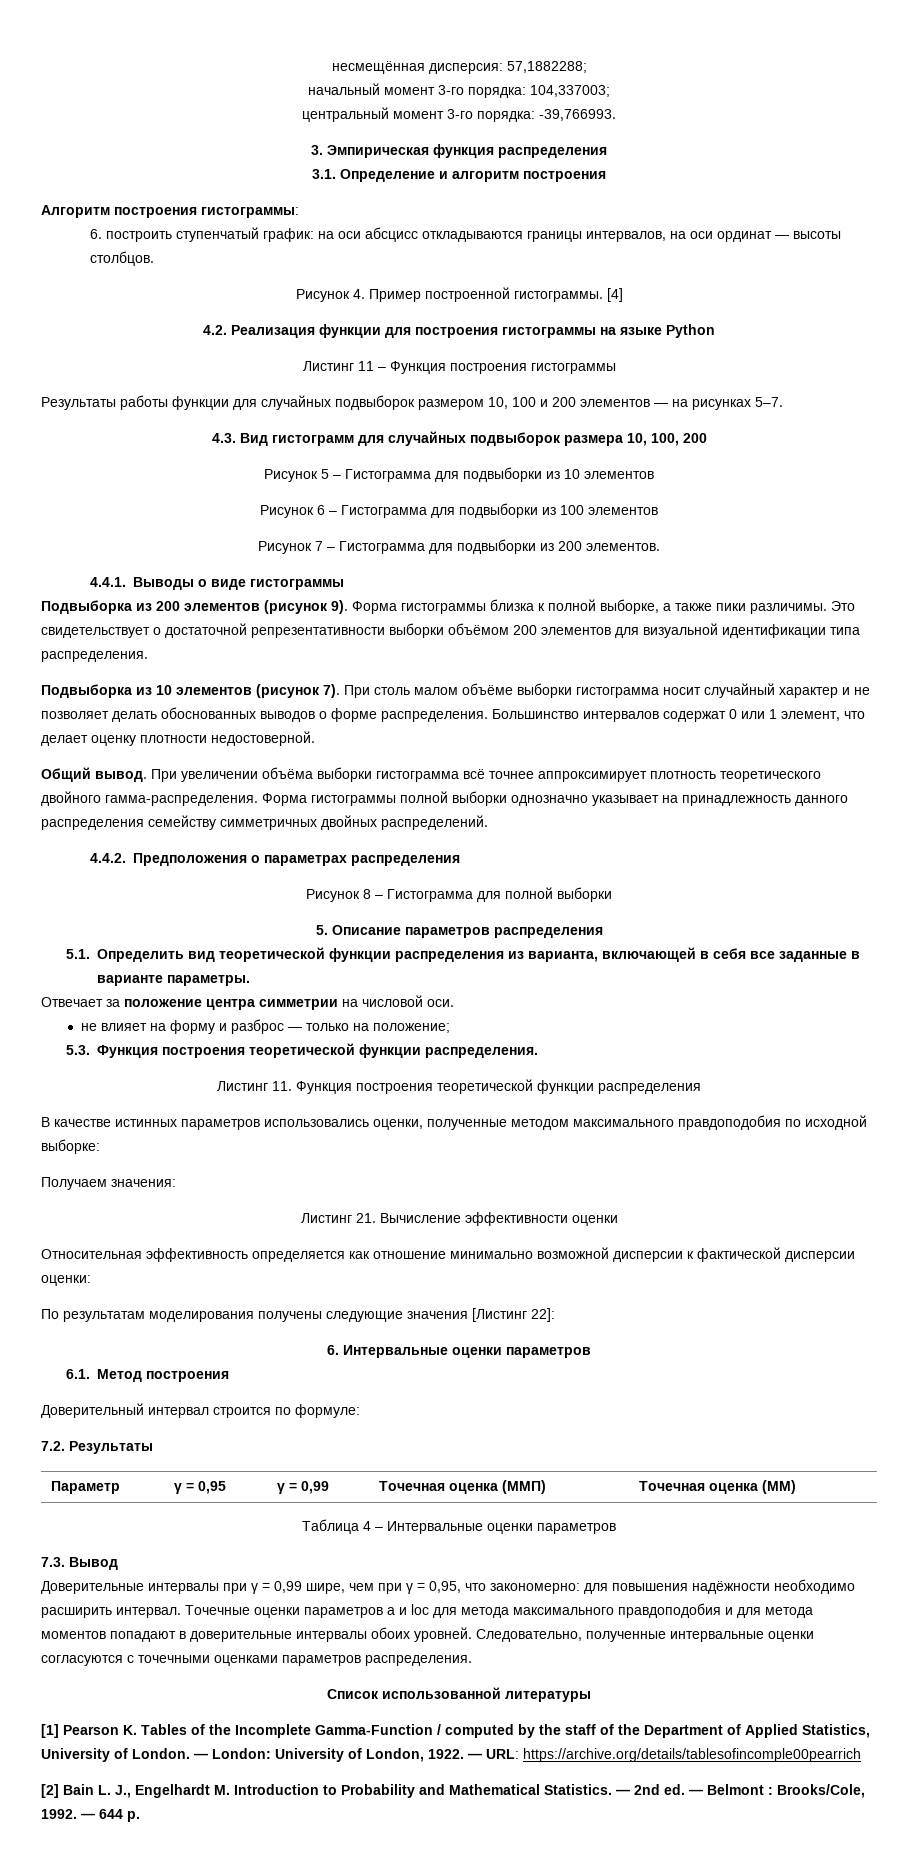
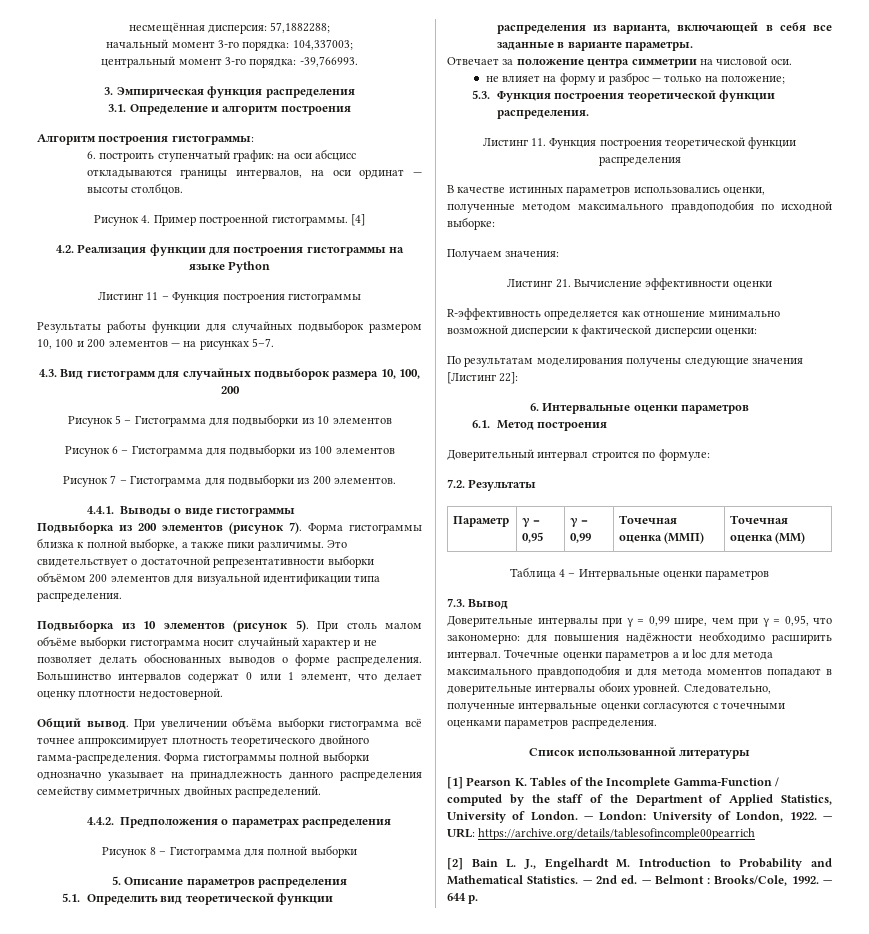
- Подвыборка из 200 элементов (рисунок 9).
+ Подвыборка из 200 элементов (рисунок 7).
- Подвыборка из 10 элементов (рисунок 7).
+ Подвыборка из 10 элементов (рисунок 5).
- Относительная эффективность определяется как отношение минимально возможной дисперсии к фактической дисперсии оценки:
+ R-эффективность определяется как отношение минимально возможной дисперсии к фактической дисперсии оценки:

